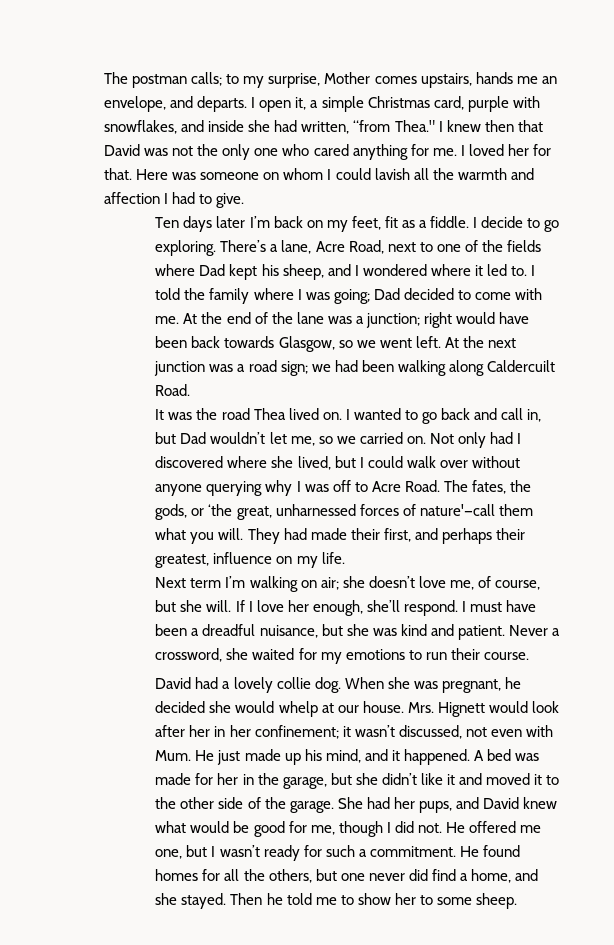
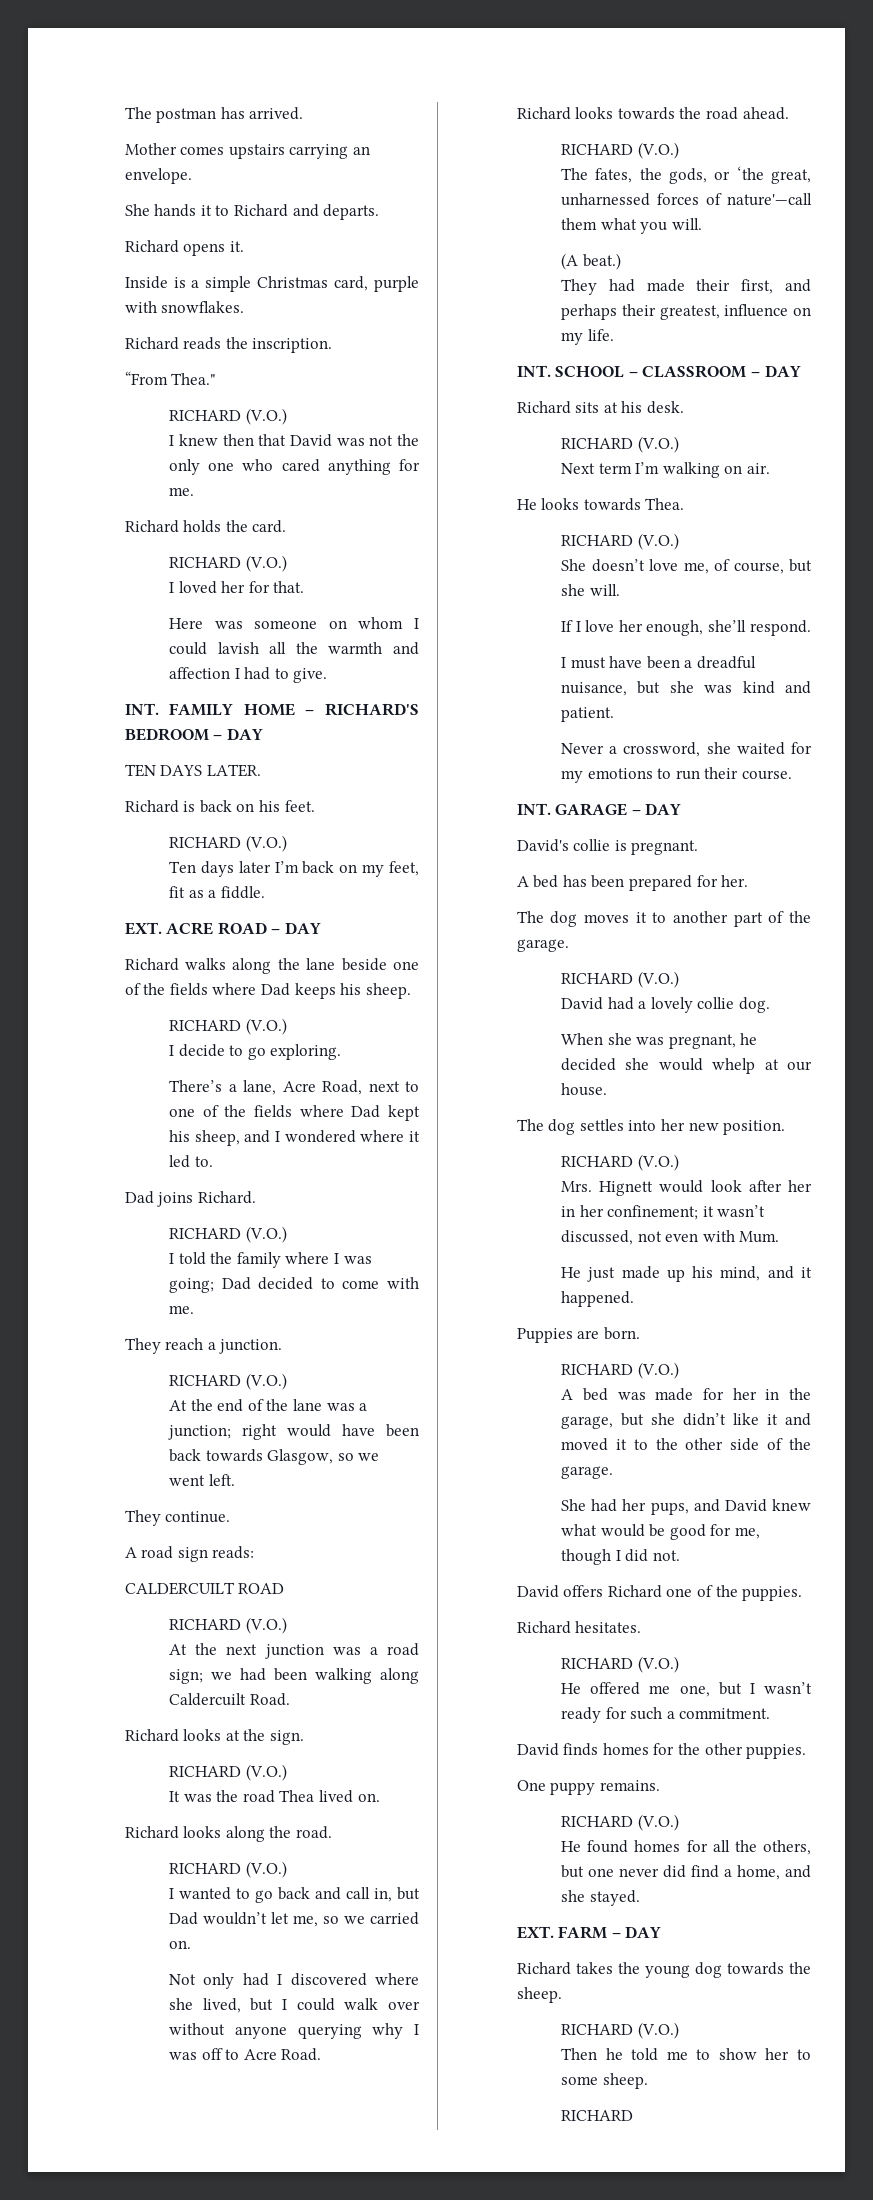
- The postman calls; to my surprise, Mother comes upstairs, hands me an envelope, and departs. I open it, a simple Christmas card, purple with snowflakes, and inside she had written, “from Thea." I knew then that David was not the only one who cared anything for me. I loved her for that. Here was someone on whom I could lavish all the warmth and affection I had to give.
+ The postman has arrived.
+ Mother comes upstairs carrying an envelope.
+ She hands it to Richard and departs.
+ Richard opens it.
+ Inside is a simple Christmas card, purple with snowflakes.
+ Richard reads the inscription.
+ “From Thea."
+ RICHARD (V.O.)
+ I knew then that David was not the only one who cared anything for me.
+ Richard holds the card.
+ RICHARD (V.O.)
+ I loved her for that.
+ Here was someone on whom I could lavish all the warmth and affection I had to give.
+ INT. FAMILY HOME – RICHARD'S BEDROOM – DAY
+ TEN DAYS LATER.
+ Richard is back on his feet.
+ RICHARD (V.O.)
- Ten days later I’m back on my feet, fit as a fiddle. I decide to go exploring. There’s a lane, Acre Road, next to one of the fields where Dad kept his sheep, and I wondered where it led to. I told the family where I was going;
+ Ten days later I’m back on my feet, fit as a fiddle.
+ EXT. ACRE ROAD – DAY
+ Richard walks along the lane beside one of the fields where Dad keeps his sheep.
+ RICHARD (V.O.)
+ I decide to go exploring.
+ There’s a lane, Acre Road, next to one of the fields where Dad kept his sheep, and I wondered where it led to.
+ Dad joins Richard.
+ RICHARD (V.O.)
+ I told the family where I was going;
- Dad decided to come with me. At the end of the lane was a junction;
+ Dad decided to come with me.
+ They reach a junction.
+ RICHARD (V.O.)
+ At the end of the lane was a junction;
- right would have been back towards Glasgow, so we went left. At the next junction was a road sign;
+ right would have been back towards Glasgow, so we went left.
+ They continue.
+ A road sign reads:
+ CALDERCUILT ROAD
+ RICHARD (V.O.)
+ At the next junction was a road sign;
+ Richard looks at the sign.
+ RICHARD (V.O.)
- It was the road Thea lived on. I wanted to go back and call in, but Dad wouldn’t let me, so we carried on. Not only had I discovered where she lived, but I could walk over without anyone querying why I was off to Acre Road. The fates, the gods, or ‘the great, unharnessed forces of nature'—call them what you will. They had made their first, and perhaps their greatest, influence on my life.
+ It was the road Thea lived on.
+ Richard looks along the road.
+ RICHARD (V.O.)
+ I wanted to go back and call in, but Dad wouldn’t let me, so we carried on.
+ Not only had I discovered where she lived, but I could walk over without anyone querying why I was off to Acre Road.
+ Richard looks towards the road ahead.
+ RICHARD (V.O.)
+ The fates, the gods, or ‘the great, unharnessed forces of nature'—call them what you will.
+ (A beat.)
+ They had made their first, and perhaps their greatest, influence on my life.
+ INT. SCHOOL – CLASSROOM – DAY
+ Richard sits at his desk.
+ RICHARD (V.O.)
- Next term I’m walking on air; she doesn’t love me, of course, but she will. If I love her enough, she’ll respond. I must have been a dreadful nuisance, but she was kind and patient. Never a crossword, she waited for my emotions to run their course.
+ Next term I’m walking on air.
+ He looks towards Thea.
+ RICHARD (V.O.)
+ She doesn’t love me, of course, but she will.
+ If I love her enough, she’ll respond.
+ I must have been a dreadful nuisance, but she was kind and patient.
+ Never a crossword, she waited for my emotions to run their course.
+ INT. GARAGE – DAY
+ David's collie is pregnant.
+ A bed has been prepared for her.
+ The dog moves it to another part of the garage.
+ RICHARD (V.O.)
- David had a lovely collie dog. When she was pregnant, he decided she would whelp at our house. Mrs. Hignett would look after her in her confinement;
+ David had a lovely collie dog.
+ When she was pregnant, he decided she would whelp at our house.
+ The dog settles into her new position.
+ RICHARD (V.O.)
+ Mrs. Hignett would look after her in her confinement;
- it wasn’t discussed, not even with Mum. He just made up his mind, and it happened. A bed was made for her in the garage, but she didn’t like it and moved it to the other side of the garage. She had her pups, and David knew what would be good for me, though I did not. He offered me one, but I wasn’t ready for such a commitment. He found homes for all the others, but one never did find a home, and she stayed. Then he told me to show her to some sheep.
+ it wasn’t discussed, not even with Mum.
+ He just made up his mind, and it happened.
+ Puppies are born.
+ RICHARD (V.O.)
+ A bed was made for her in the garage, but she didn’t like it and moved it to the other side of the garage.
+ She had her pups, and David knew what would be good for me, though I did not.
+ David offers Richard one of the puppies.
+ Richard hesitates.
+ RICHARD (V.O.)
+ He offered me one, but I wasn’t ready for such a commitment.
+ David finds homes for the other puppies.
+ One puppy remains.
+ RICHARD (V.O.)
+ He found homes for all the others, but one never did find a home, and she stayed.
+ EXT. FARM – DAY
+ Richard takes the young dog towards the sheep.
+ RICHARD (V.O.)
+ Then he told me to show her to some sheep.
+ RICHARD

